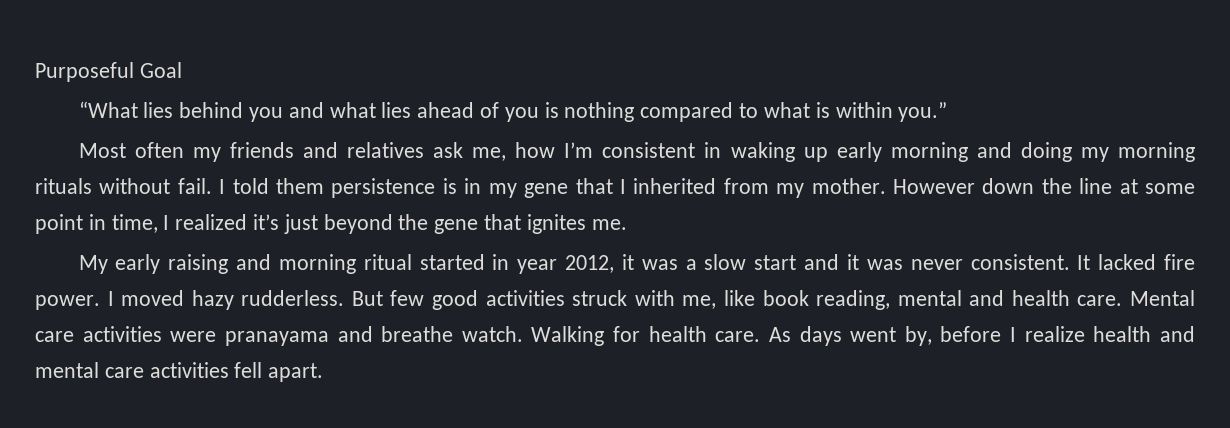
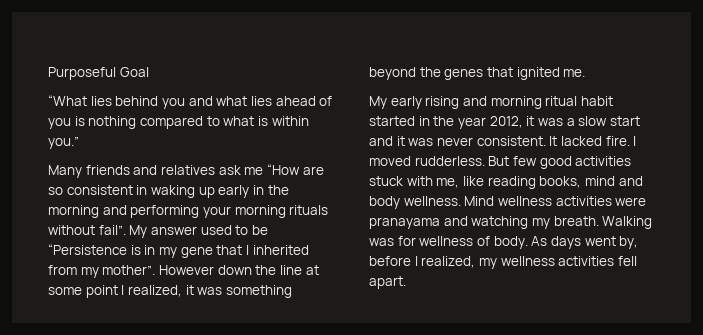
- Most often my friends and relatives ask me, how I’m consistent in waking up early morning and doing my morning rituals without fail. I told them persistence is in my gene that I inherited from my mother.
+ Many friends and relatives ask me “How are so consistent in waking up early in the morning and performing your morning rituals without fail”. My answer used to be “Persistence is in my gene that I inherited from my mother”.
- However down the line at some point in time, I realized it’s just beyond the gene that ignites me.
+ However down the line at some point I realized, it was something beyond the genes that ignited me.
- My early raising and morning ritual started in year 2012, it was a slow start and it was never consistent.
+ My early rising and morning ritual habit started in the year 2012, it was a slow start and it was never consistent.
- It lacked fire power.
+ It lacked fire.
- I moved hazy rudderless.
+ I moved rudderless.
- But few good activities struck with me, like book reading, mental and health care. Mental care activities were pranayama and breathe watch. Walking for health care.
+ But few good activities stuck with me, like reading books, mind and body wellness. Mind wellness activities were pranayama and watching my breath. Walking was for wellness of body.
- As days went by, before I realize health and mental care activities fell apart.
+ As days went by, before I realized, my wellness activities fell apart.

